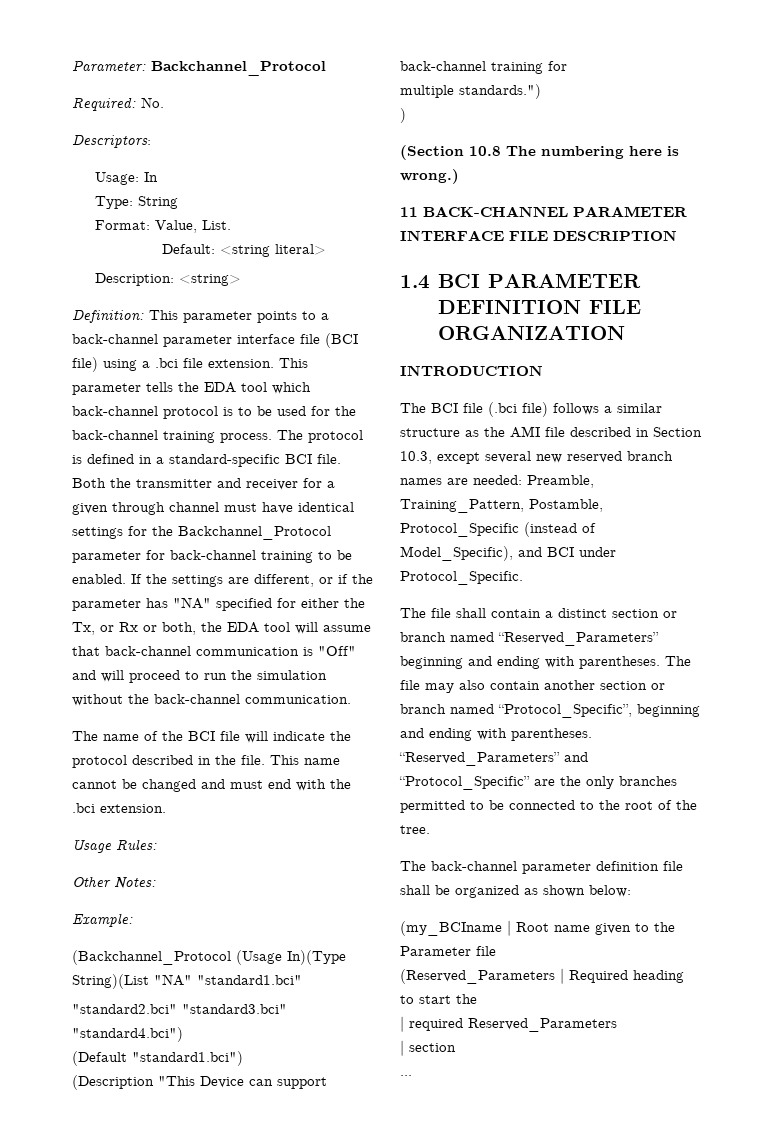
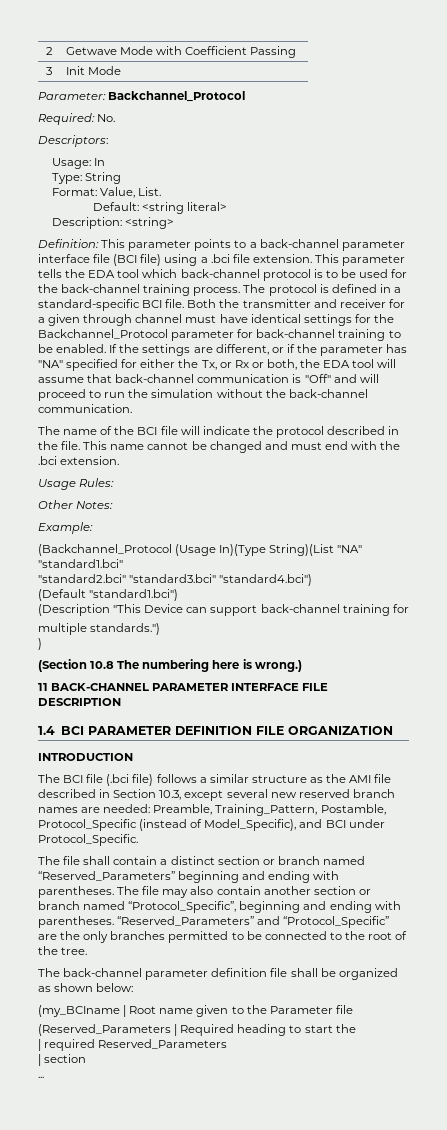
+ 2 | Getwave Mode with Coefficient Passing
+ 3 | Init Mode

